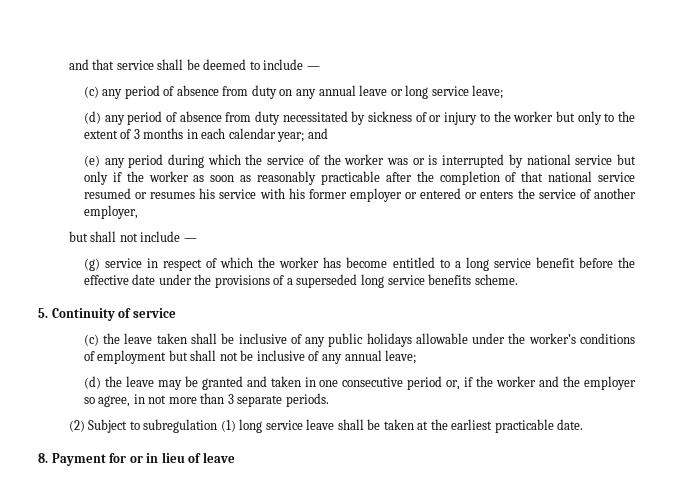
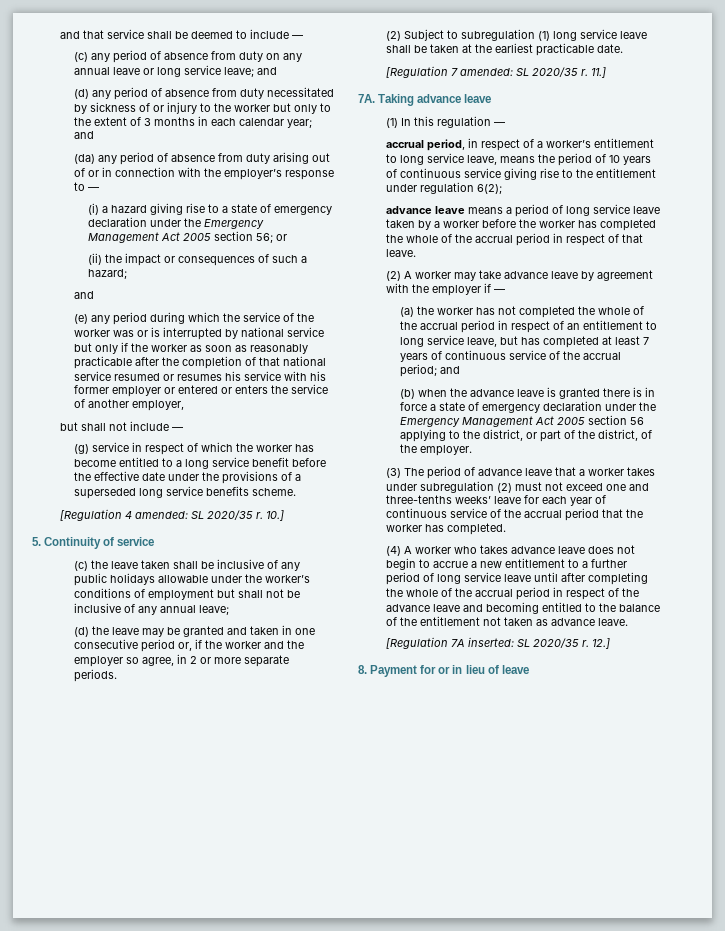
- (c) any period of absence from duty on any annual leave or long service leave;
+ (c) any period of absence from duty on any annual leave or long service leave; and
+ (da) any period of absence from duty arising out of or in connection with the employer’s response to —
+ (i) a hazard giving rise to a state of emergency declaration under the Emergency Management Act 2005 section 56; or
+ (ii) the impact or consequences of such a hazard;
+ and
+ [Regulation 4 amended: SL 2020/35 r. 10.]
- (d) the leave may be granted and taken in one consecutive period or, if the worker and the employer so agree, in not more than 3 separate periods.
+ (d) the leave may be granted and taken in one consecutive period or, if the worker and the employer so agree, in 2 or more separate periods.
+ [Regulation 7 amended: SL 2020/35 r. 11.]
+ 7A. Taking advance leave
+ (1) In this regulation —
+ accrual period, in respect of a worker’s entitlement to long service leave, means the period of 10 years of continuous service giving rise to the entitlement under regulation 6(2);
+ advance leave means a period of long service leave taken by a worker before the worker has completed the whole of the accrual period in respect of that leave.
+ (2) A worker may take advance leave by agreement with the employer if —
+ (a) the worker has not completed the whole of the accrual period in respect of an entitlement to long service leave, but has completed at least 7 years of continuous service of the accrual period; and
+ (b) when the advance leave is granted there is in force a state of emergency declaration under the Emergency Management Act 2005 section 56 applying to the district, or part of the district, of the employer.
+ (3) The period of advance leave that a worker takes under subregulation (2) must not exceed one and three-tenths weeks’ leave for each year of continuous service of the accrual period that the worker has completed.
+ (4) A worker who takes advance leave does not begin to accrue a new entitlement to a further period of long service leave until after completing the whole of the accrual period in respect of the advance leave and becoming entitled to the balance of the entitlement not taken as advance leave.
+ [Regulation 7A inserted: SL 2020/35 r. 12.]

